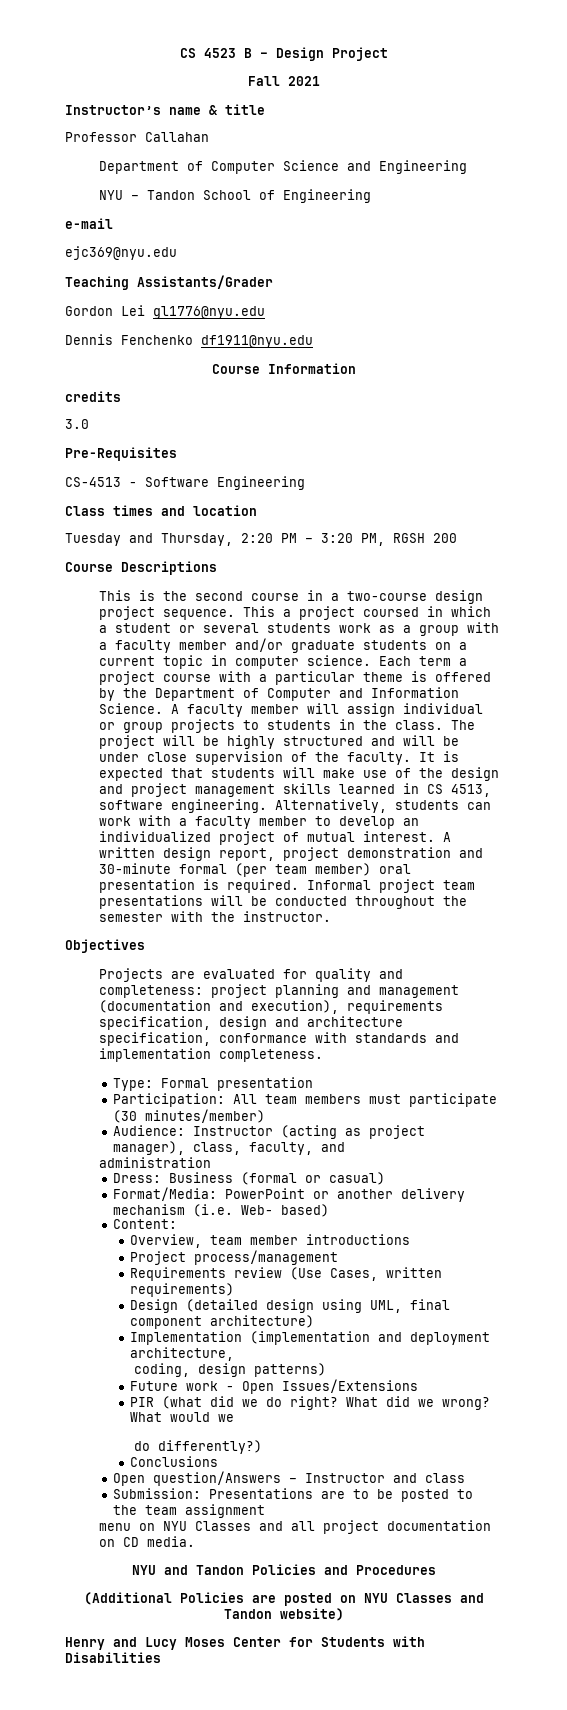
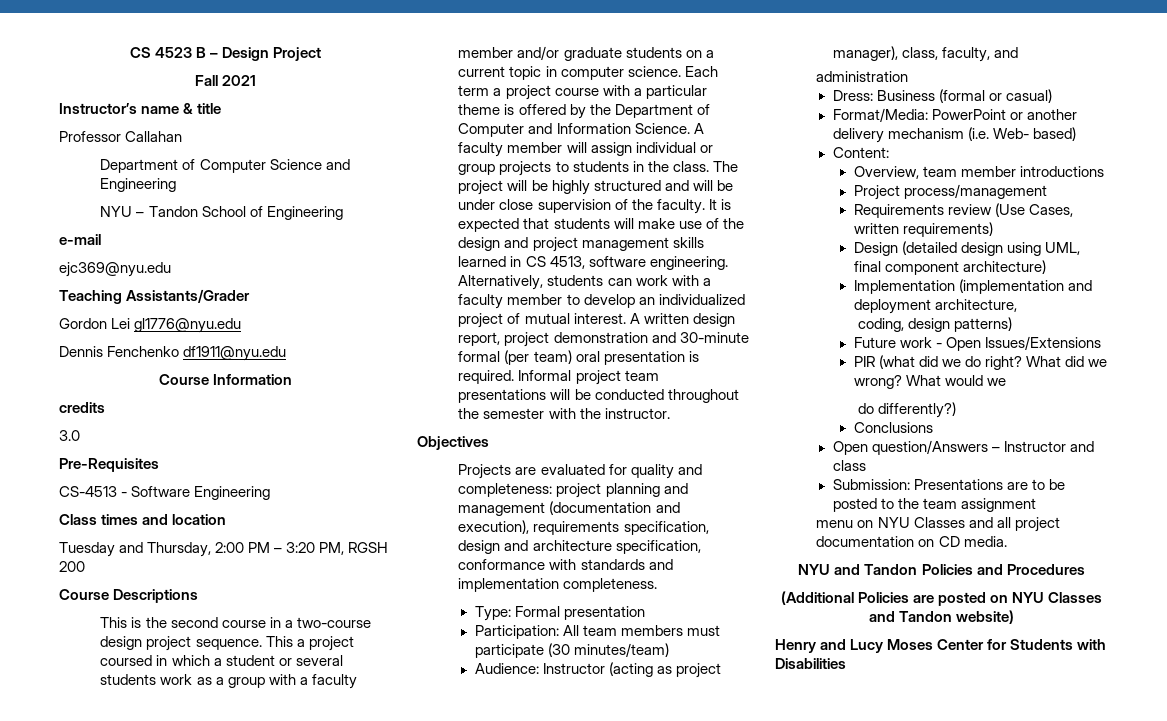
- Tuesday and Thursday, 2:20 PM – 3:20 PM, RGSH 200
+ Tuesday and Thursday, 2:00 PM – 3:20 PM, RGSH 200
- A written design report, project demonstration and 30-minute formal (per team member) oral presentation is required.
+ A written design report, project demonstration and 30-minute formal (per team) oral presentation is required.
- Participation: All team members must participate (30 minutes/member)
+ Participation: All team members must participate (30 minutes/team)

